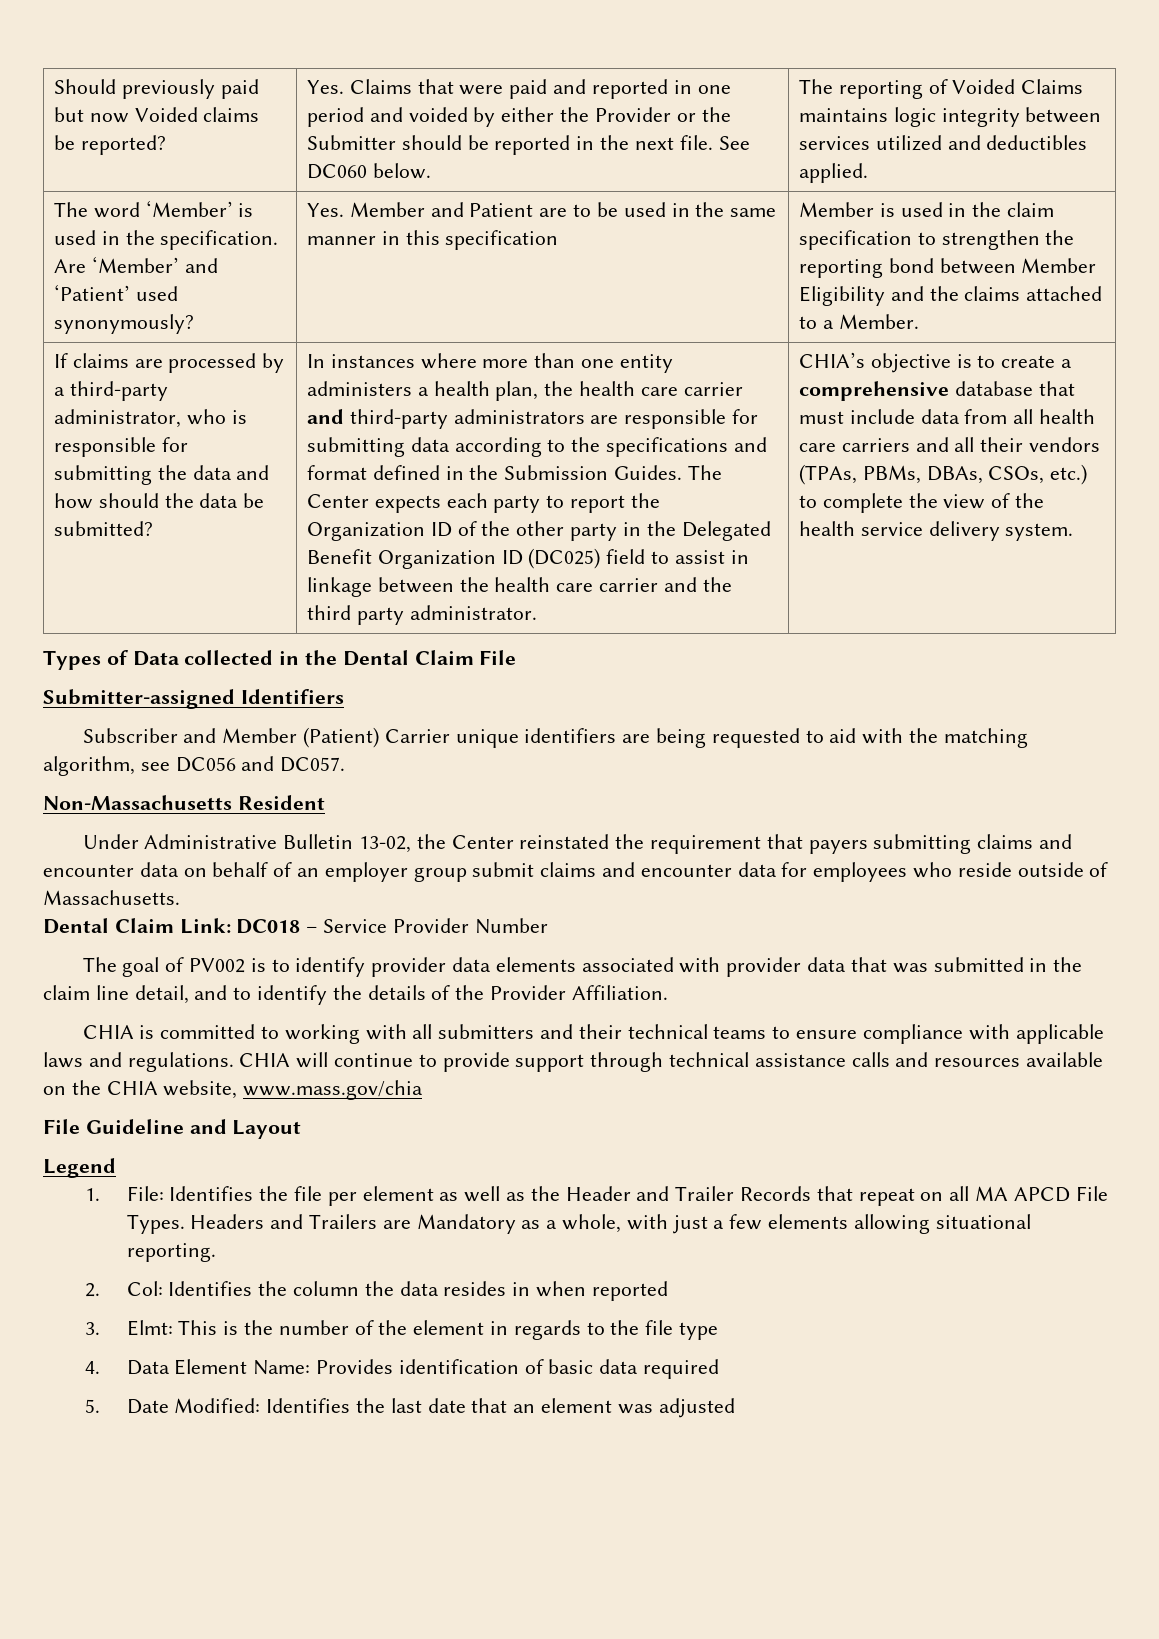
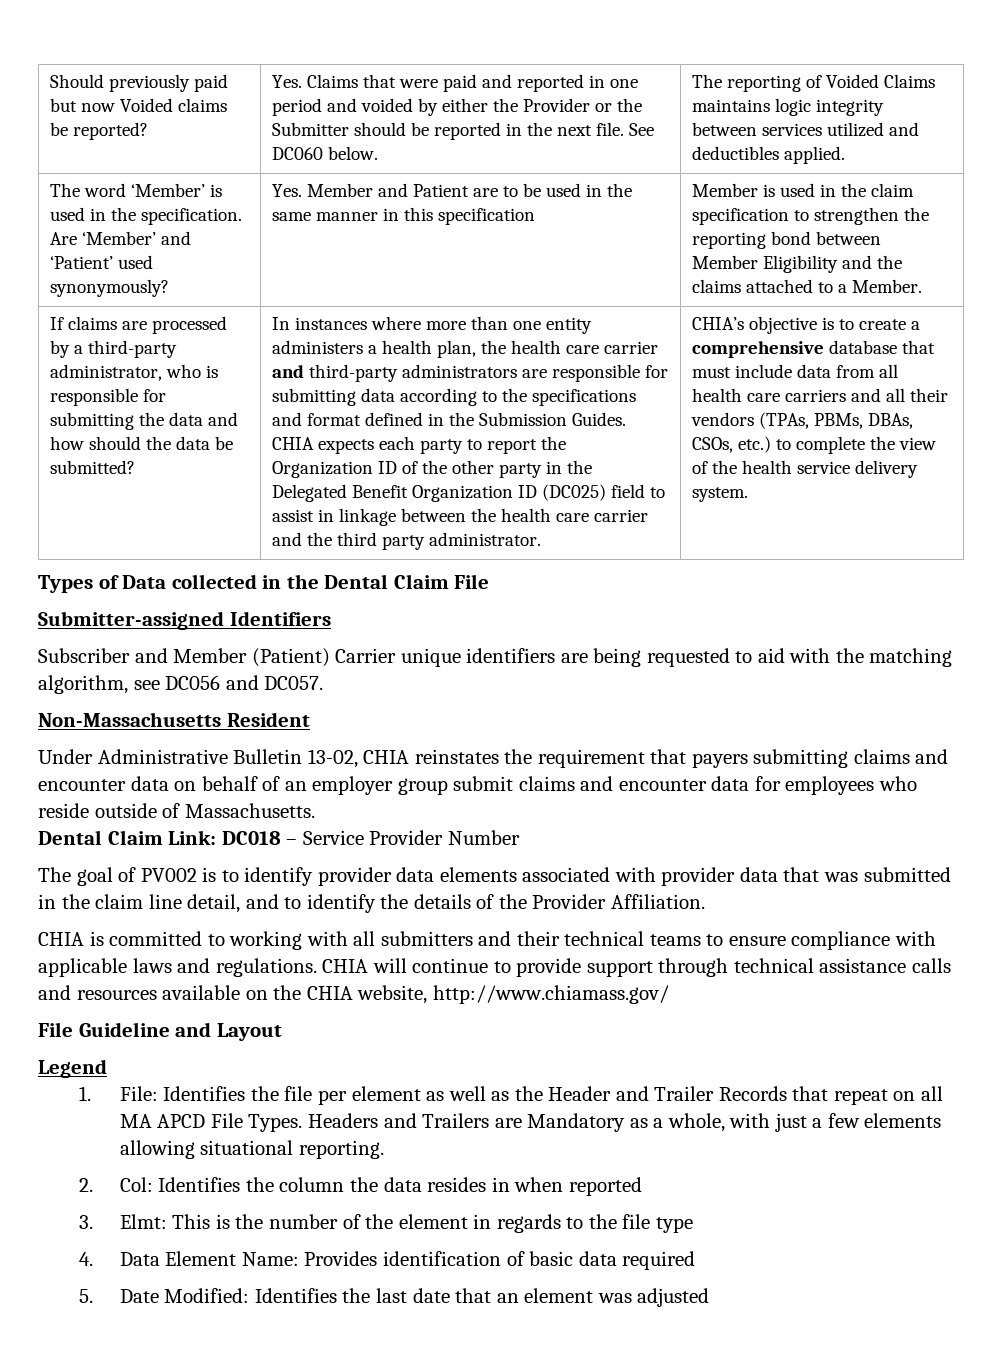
- The Center expects each party to report the Organization ID of the other party in the Delegated Benefit Organization ID (DC025) field to assist in linkage between the health care carrier and the third party administrator.
+ CHIA expects each party to report the Organization ID of the other party in the Delegated Benefit Organization ID (DC025) field to assist in linkage between the health care carrier and the third party administrator.
- Under Administrative Bulletin 13-02, the Center reinstated the requirement that payers submitting claims and encounter data on behalf of an employer group submit claims and encounter data for employees who reside outside of Massachusetts.
+ Under Administrative Bulletin 13-02, CHIA reinstates the requirement that payers submitting claims and encounter data on behalf of an employer group submit claims and encounter data for employees who reside outside of Massachusetts.
- CHIA will continue to provide support through technical assistance calls and resources available on the CHIA website, www.mass.gov/chia
+ CHIA will continue to provide support through technical assistance calls and resources available on the CHIA website, http://www.chiamass.gov/

